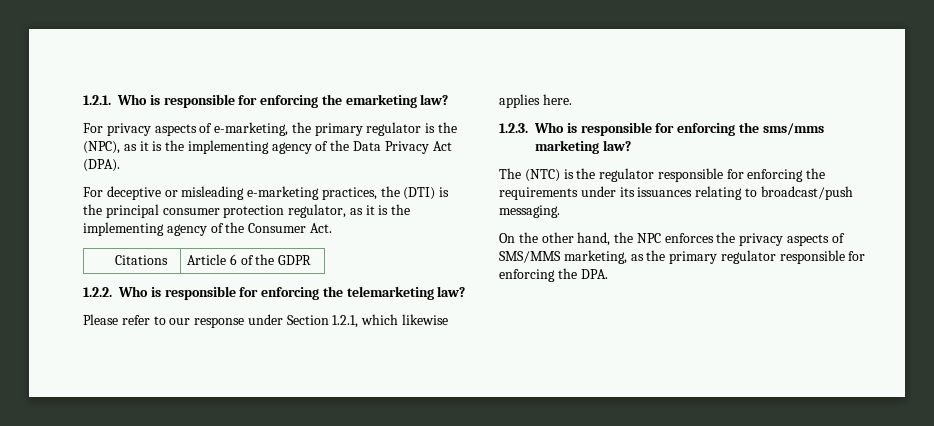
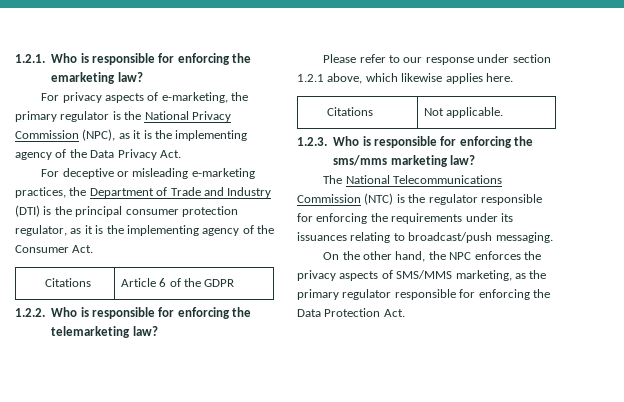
- For privacy aspects of e-marketing, the primary regulator is the (NPC), as it is the implementing agency of the Data Privacy Act (DPA).
+ For privacy aspects of e-marketing, the primary regulator is the National Privacy Commission (NPC), as it is the implementing agency of the Data Privacy Act.
- For deceptive or misleading e-marketing practices, the (DTI) is the principal consumer protection regulator, as it is the implementing agency of the Consumer Act.
+ For deceptive or misleading e-marketing practices, the Department of Trade and Industry (DTI) is the principal consumer protection regulator, as it is the implementing agency of the Consumer Act.
- Please refer to our response under Section 1.2.1, which likewise applies here.
+ Please refer to our response under section 1.2.1 above, which likewise applies here.
+ Citations | Not applicable.
- The (NTC) is the regulator responsible for enforcing the requirements under its issuances relating to broadcast/push messaging.
+ The National Telecommunications Commission (NTC) is the regulator responsible for enforcing the requirements under its issuances relating to broadcast/push messaging.
- On the other hand, the NPC enforces the privacy aspects of SMS/MMS marketing, as the primary regulator responsible for enforcing the DPA.
+ On the other hand, the NPC enforces the privacy aspects of SMS/MMS marketing, as the primary regulator responsible for enforcing the Data Protection Act.

